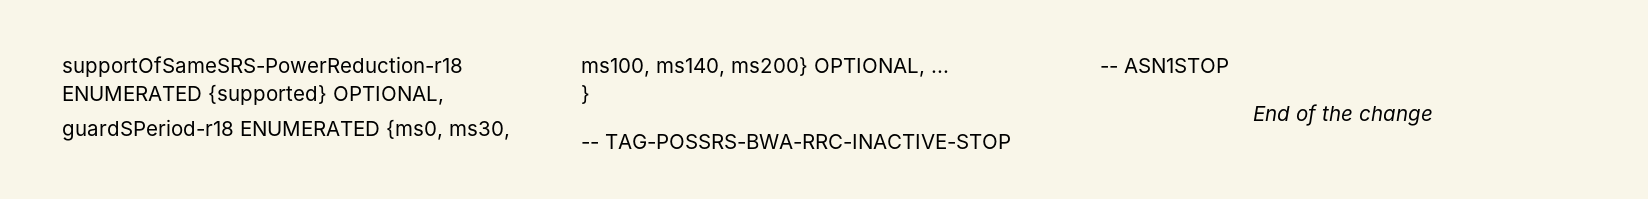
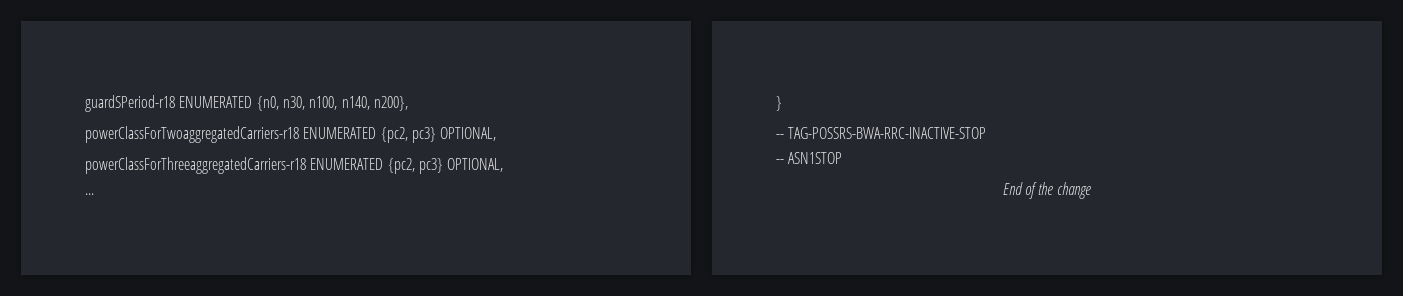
- supportOfSameSRS-PowerReduction-r18 ENUMERATED {supported} OPTIONAL,
- guardSPeriod-r18 ENUMERATED {ms0, ms30, ms100, ms140, ms200} OPTIONAL, ...
+ guardSPeriod-r18 ENUMERATED {n0, n30, n100, n140, n200},
+ powerClassForTwoaggregatedCarriers-r18 ENUMERATED {pc2, pc3} OPTIONAL,
+ powerClassForThreeaggregatedCarriers-r18 ENUMERATED {pc2, pc3} OPTIONAL,
+ ...

